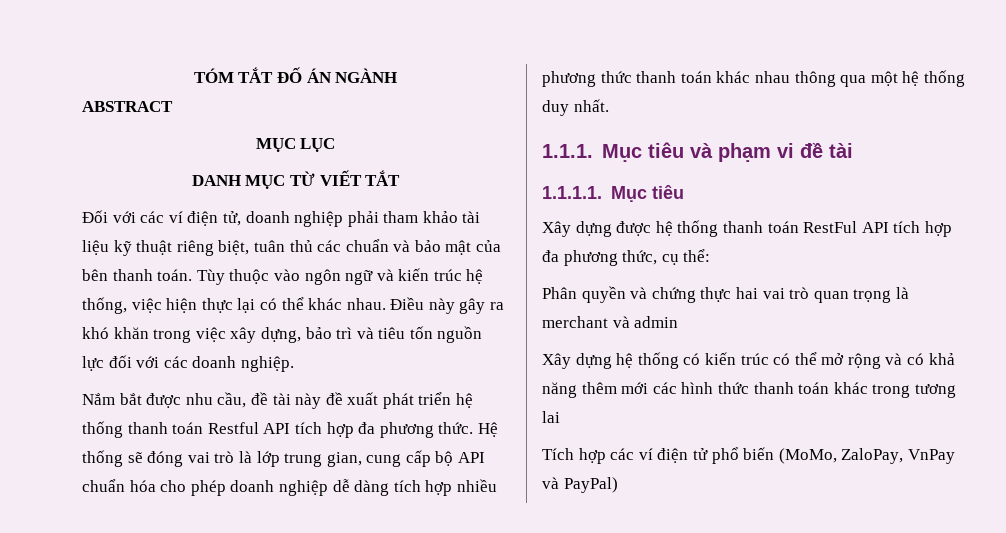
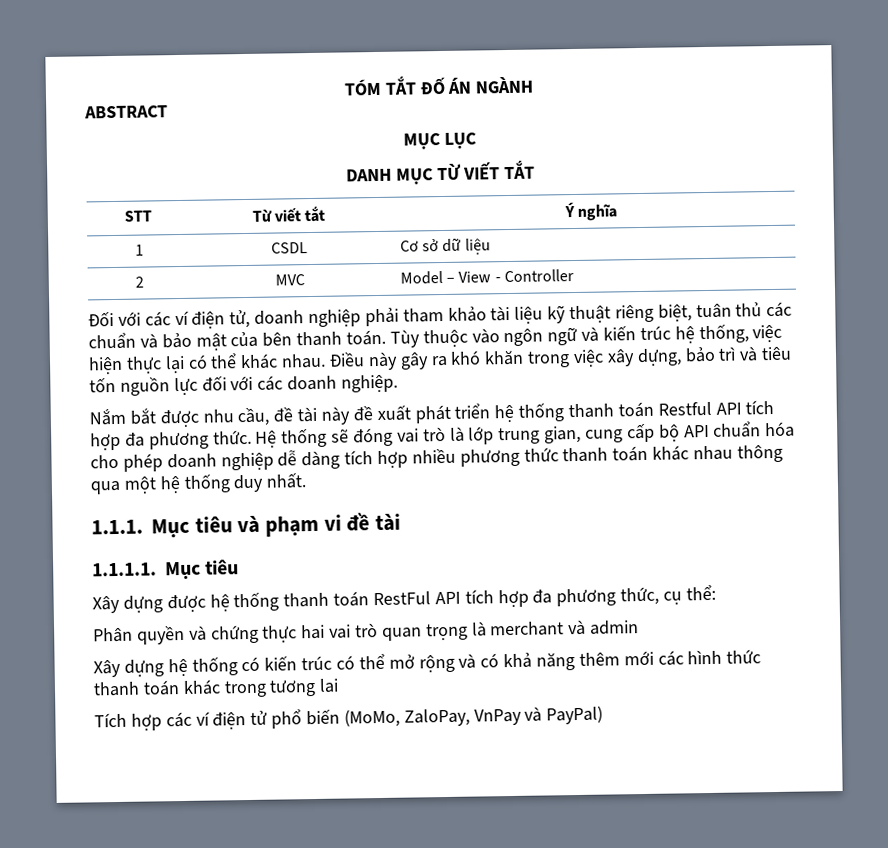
+ STT | Từ viết tắt | Ý nghĩa
+ 1 | CSDL | Cơ sở dữ liệu
+ 2 | MVC | Model – View - Controller

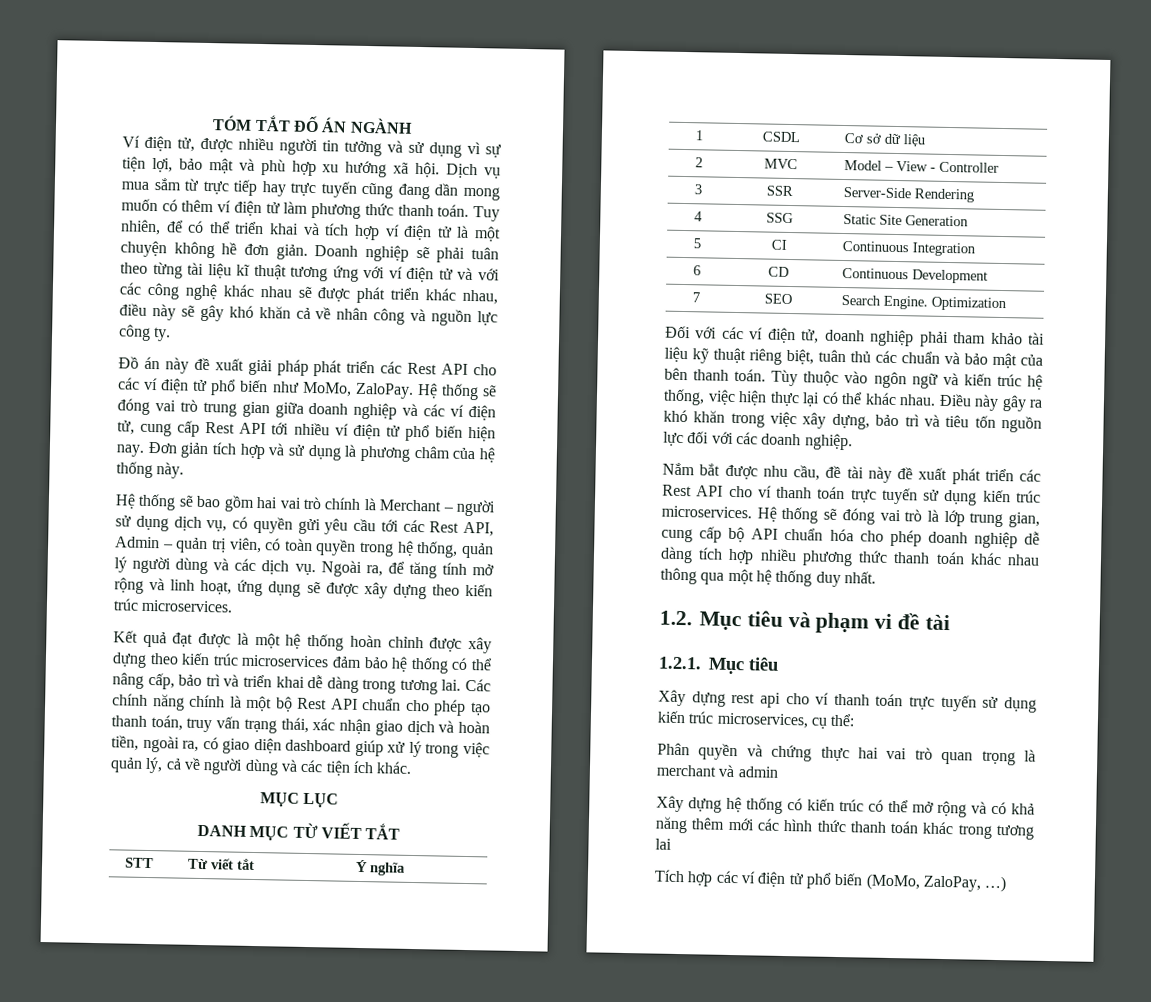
- ABSTRACT
+ Ví điện tử, được nhiều người tin tưởng và sử dụng vì sự tiện lợi, bảo mật và phù hợp xu hướng xã hội. Dịch vụ mua sắm từ trực tiếp hay trực tuyến cũng đang dần mong muốn có thêm ví điện tử làm phương thức thanh toán. Tuy nhiên, để có thể triển khai và tích hợp ví điện tử là một chuyện không hề đơn giản. Doanh nghiệp sẽ phải tuân theo từng tài liệu kĩ thuật tương ứng với ví điện tử và với các công nghệ khác nhau sẽ được phát triển khác nhau, điều này sẽ gây khó khăn cả về nhân công và nguồn lực công ty.
+ Đồ án này đề xuất giải pháp phát triển các Rest API cho các ví điện tử phổ biến như MoMo, ZaloPay. Hệ thống sẽ đóng vai trò trung gian giữa doanh nghiệp và các ví điện tử, cung cấp Rest API tới nhiều ví điện tử phổ biến hiện nay. Đơn giản tích hợp và sử dụng là phương châm của hệ thống này.
+ Hệ thống sẽ bao gồm hai vai trò chính là Merchant – người sử dụng dịch vụ, có quyền gửi yêu cầu tới các Rest API, Admin – quản trị viên, có toàn quyền trong hệ thống, quản lý người dùng và các dịch vụ. Ngoài ra, để tăng tính mở rộng và linh hoạt, ứng dụng sẽ được xây dựng theo kiến trúc microservices.
+ Kết quả đạt được là một hệ thống hoàn chỉnh được xây dựng theo kiến trúc microservices đảm bảo hệ thống có thể nâng cấp, bảo trì và triển khai dễ dàng trong tương lai. Các chính năng chính là một bộ Rest API chuẩn cho phép tạo thanh toán, truy vấn trạng thái, xác nhận giao dịch và hoàn tiền, ngoài ra, có giao diện dashboard giúp xử lý trong việc quản lý, cả về người dùng và các tiện ích khác.
+ 3 | SSR | Server-Side Rendering
+ 4 | SSG | Static Site Generation
+ 5 | CI | Continuous Integration
+ 6 | CD | Continuous Development
+ 7 | SEO | Search Engine. Optimization
- Nắm bắt được nhu cầu, đề tài này đề xuất phát triển hệ thống thanh toán Restful API tích hợp đa phương thức.
+ Nắm bắt được nhu cầu, đề tài này đề xuất phát triển các Rest API cho ví thanh toán trực tuyến sử dụng kiến trúc microservices.
- 1.1.1. Mục tiêu và phạm vi đề tài
+ 1.2. Mục tiêu và phạm vi đề tài
- 1.1.1.1. Mục tiêu
+ 1.2.1. Mục tiêu
- Xây dựng được hệ thống thanh toán RestFul API tích hợp đa phương thức, cụ thể:
+ Xây dựng rest api cho ví thanh toán trực tuyến sử dụng kiến trúc microservices, cụ thể:
- Tích hợp các ví điện tử phổ biến (MoMo, ZaloPay, VnPay và PayPal)
+ Tích hợp các ví điện tử phổ biến (MoMo, ZaloPay, …)

